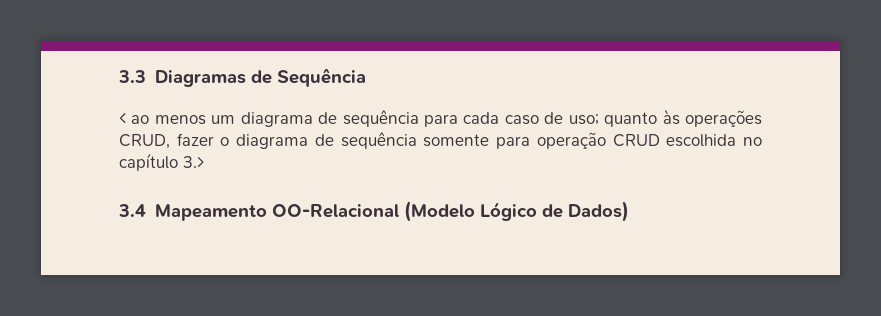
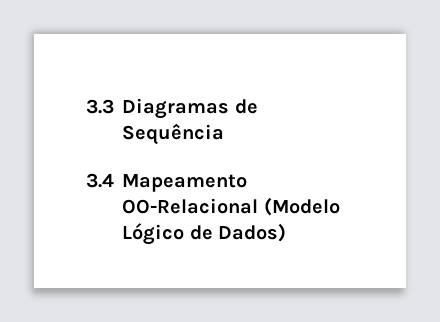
- < ao menos um diagrama de sequência para cada caso de uso; quanto às operações CRUD, fazer o diagrama de sequência somente para operação CRUD escolhida no capítulo 3.>

